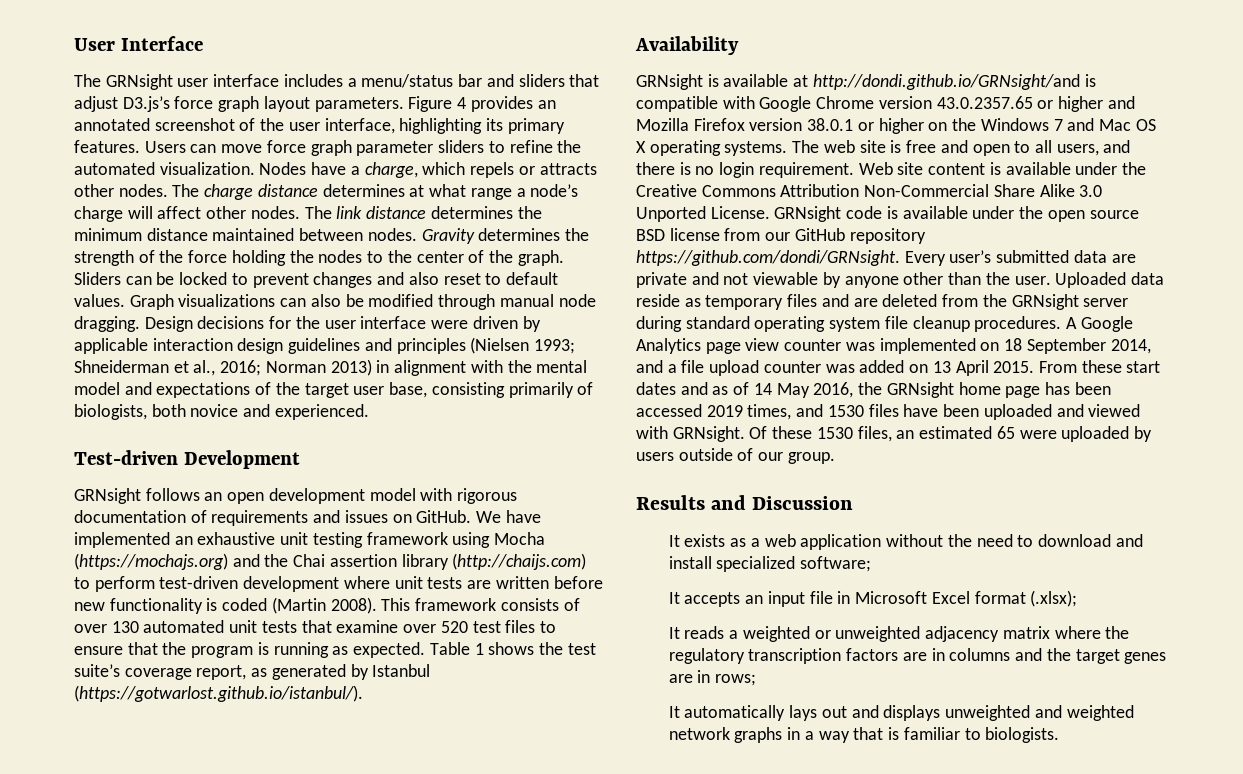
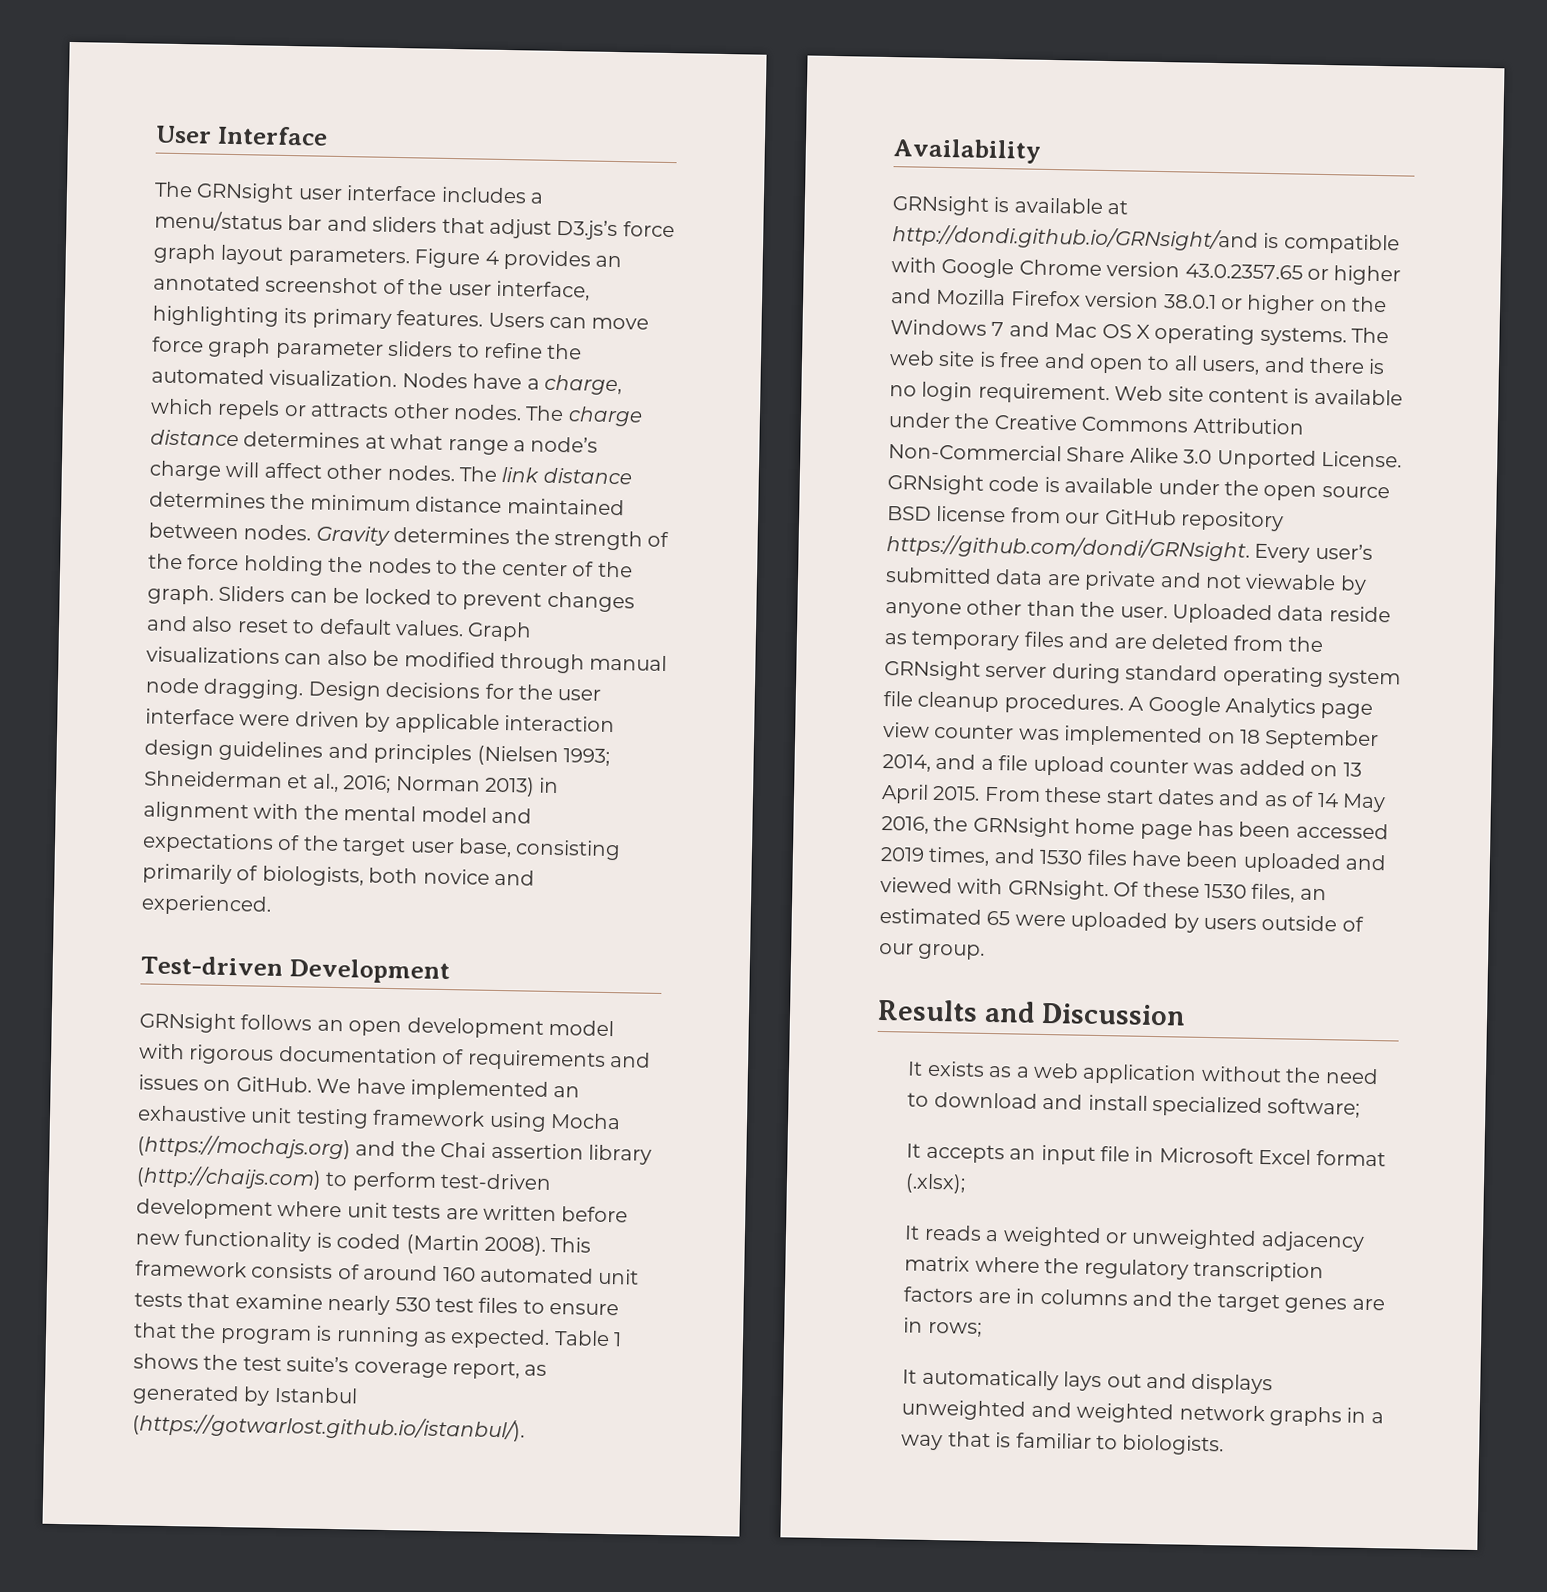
- This framework consists of over 130 automated unit tests that examine over 520 test files to ensure that the program is running as expected.
+ This framework consists of around 160 automated unit tests that examine nearly 530 test files to ensure that the program is running as expected.

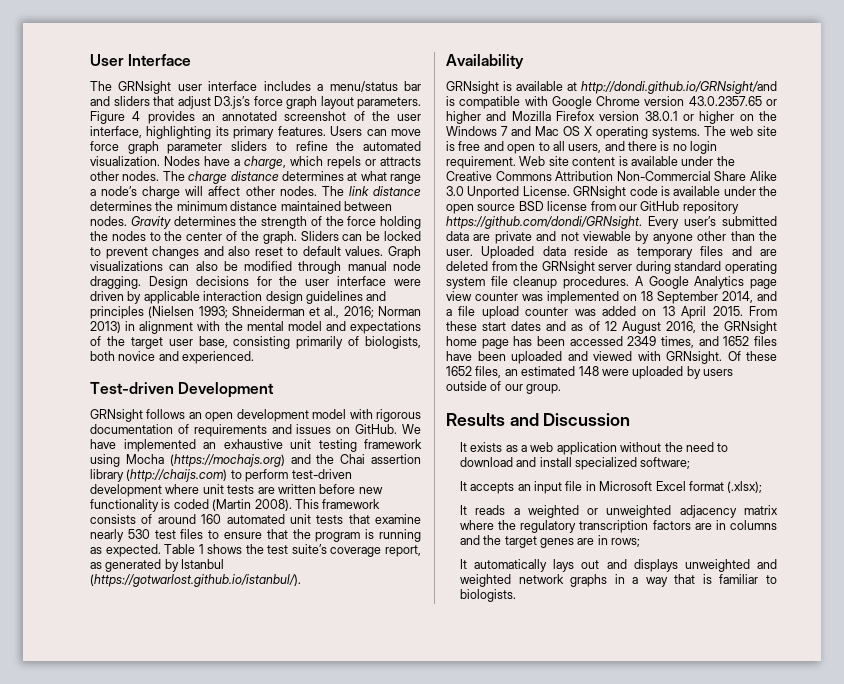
- From these start dates and as of 14 May 2016, the GRNsight home page has been accessed 2019 times, and 1530 files have been uploaded and viewed with GRNsight.
+ From these start dates and as of 12 August 2016, the GRNsight home page has been accessed 2349 times, and 1652 files have been uploaded and viewed with GRNsight.
- Of these 1530 files, an estimated 65 were uploaded by users outside of our group.
+ Of these 1652 files, an estimated 148 were uploaded by users outside of our group.

